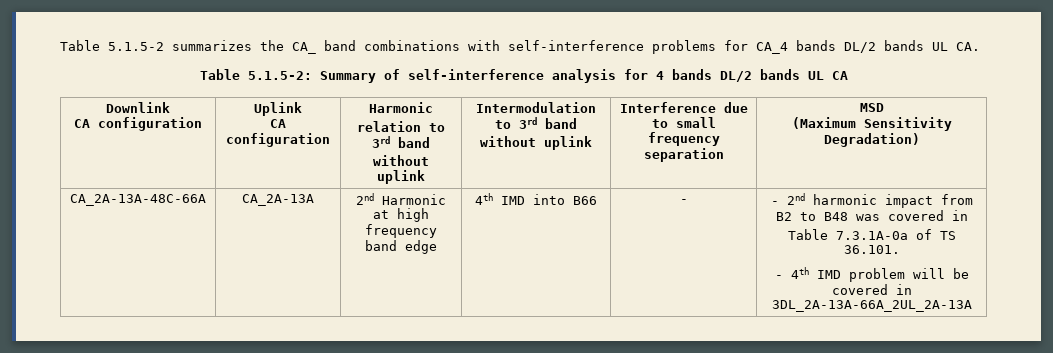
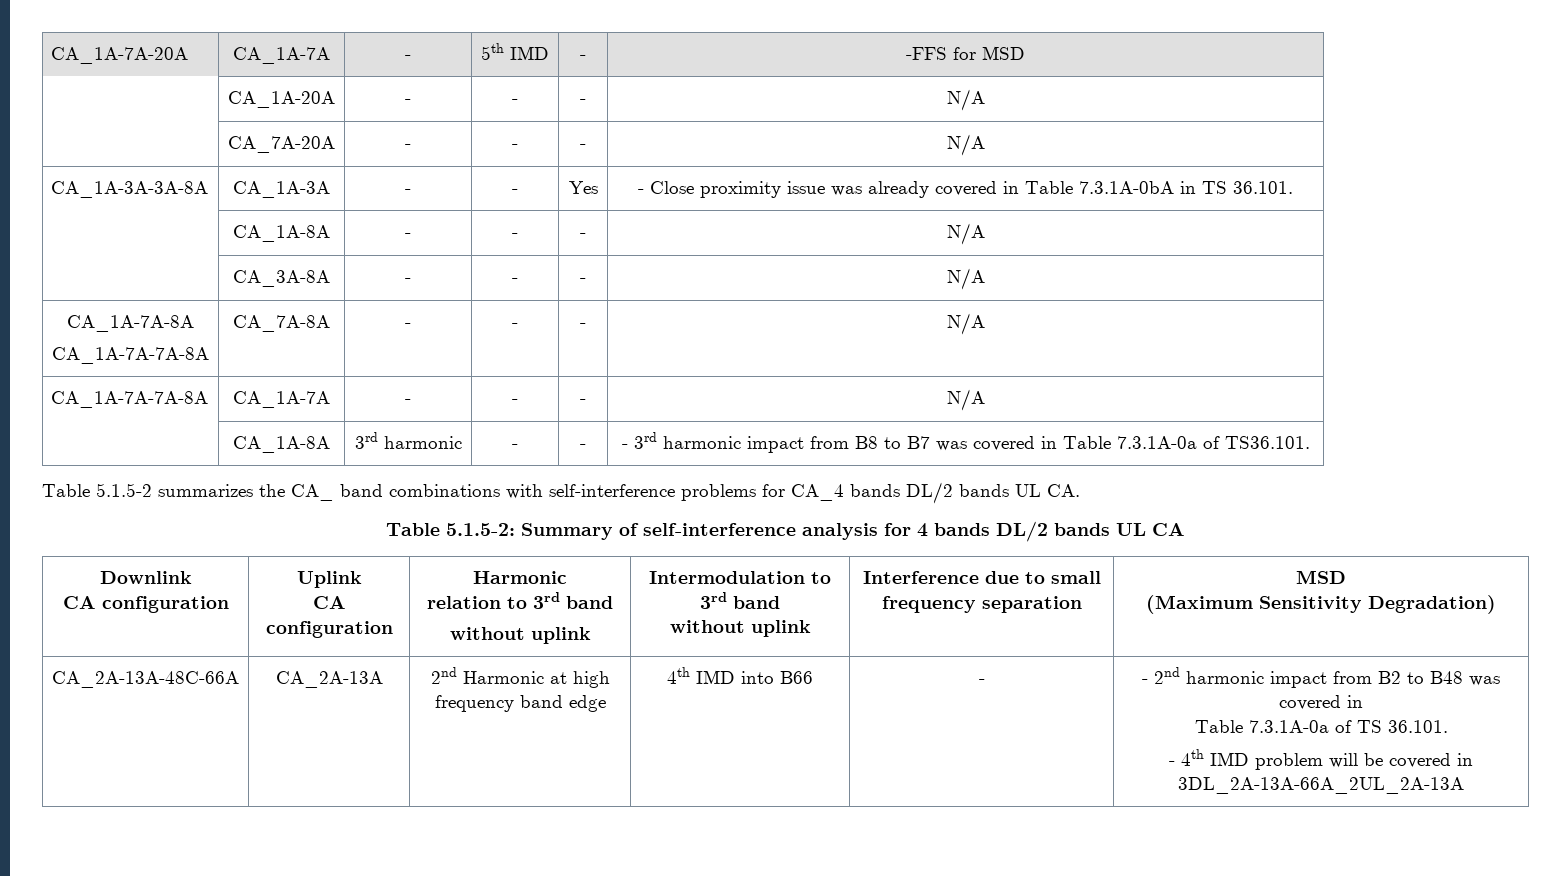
+ CA_1A-7A-20A | CA_1A-7A | - | 5th IMD | - | -FFS for MSD
+ | CA_1A-20A | - | - | - | N/A
+ | CA_7A-20A | - | - | - | N/A
+ CA_1A-3A-3A-8A | CA_1A-3A | - | - | Yes | - Close proximity issue was already covered in Table 7.3.1A-0bA in TS 36.101.
+ | CA_1A-8A | - | - | - | N/A
+ | CA_3A-8A | - | - | - | N/A
+ CA_1A-7A-8A
+ CA_1A-7A-7A-8A | CA_7A-8A | - | - | - | N/A
+ CA_1A-7A-7A-8A | CA_1A-7A | - | - | - | N/A
+ | CA_1A-8A | 3rd harmonic | - | - | - 3rd harmonic impact from B8 to B7 was covered in Table 7.3.1A-0a of TS36.101.

